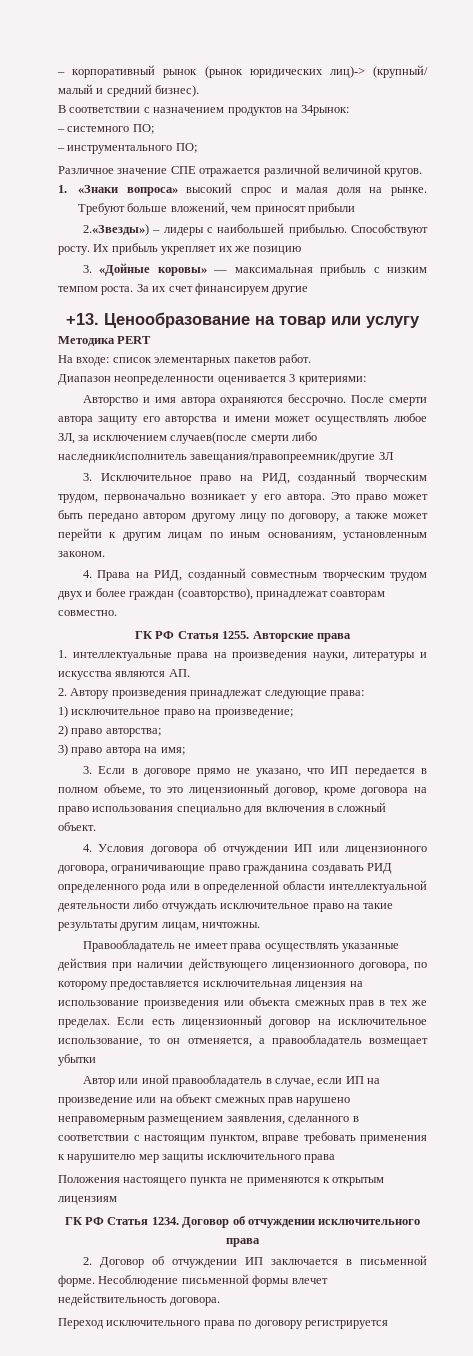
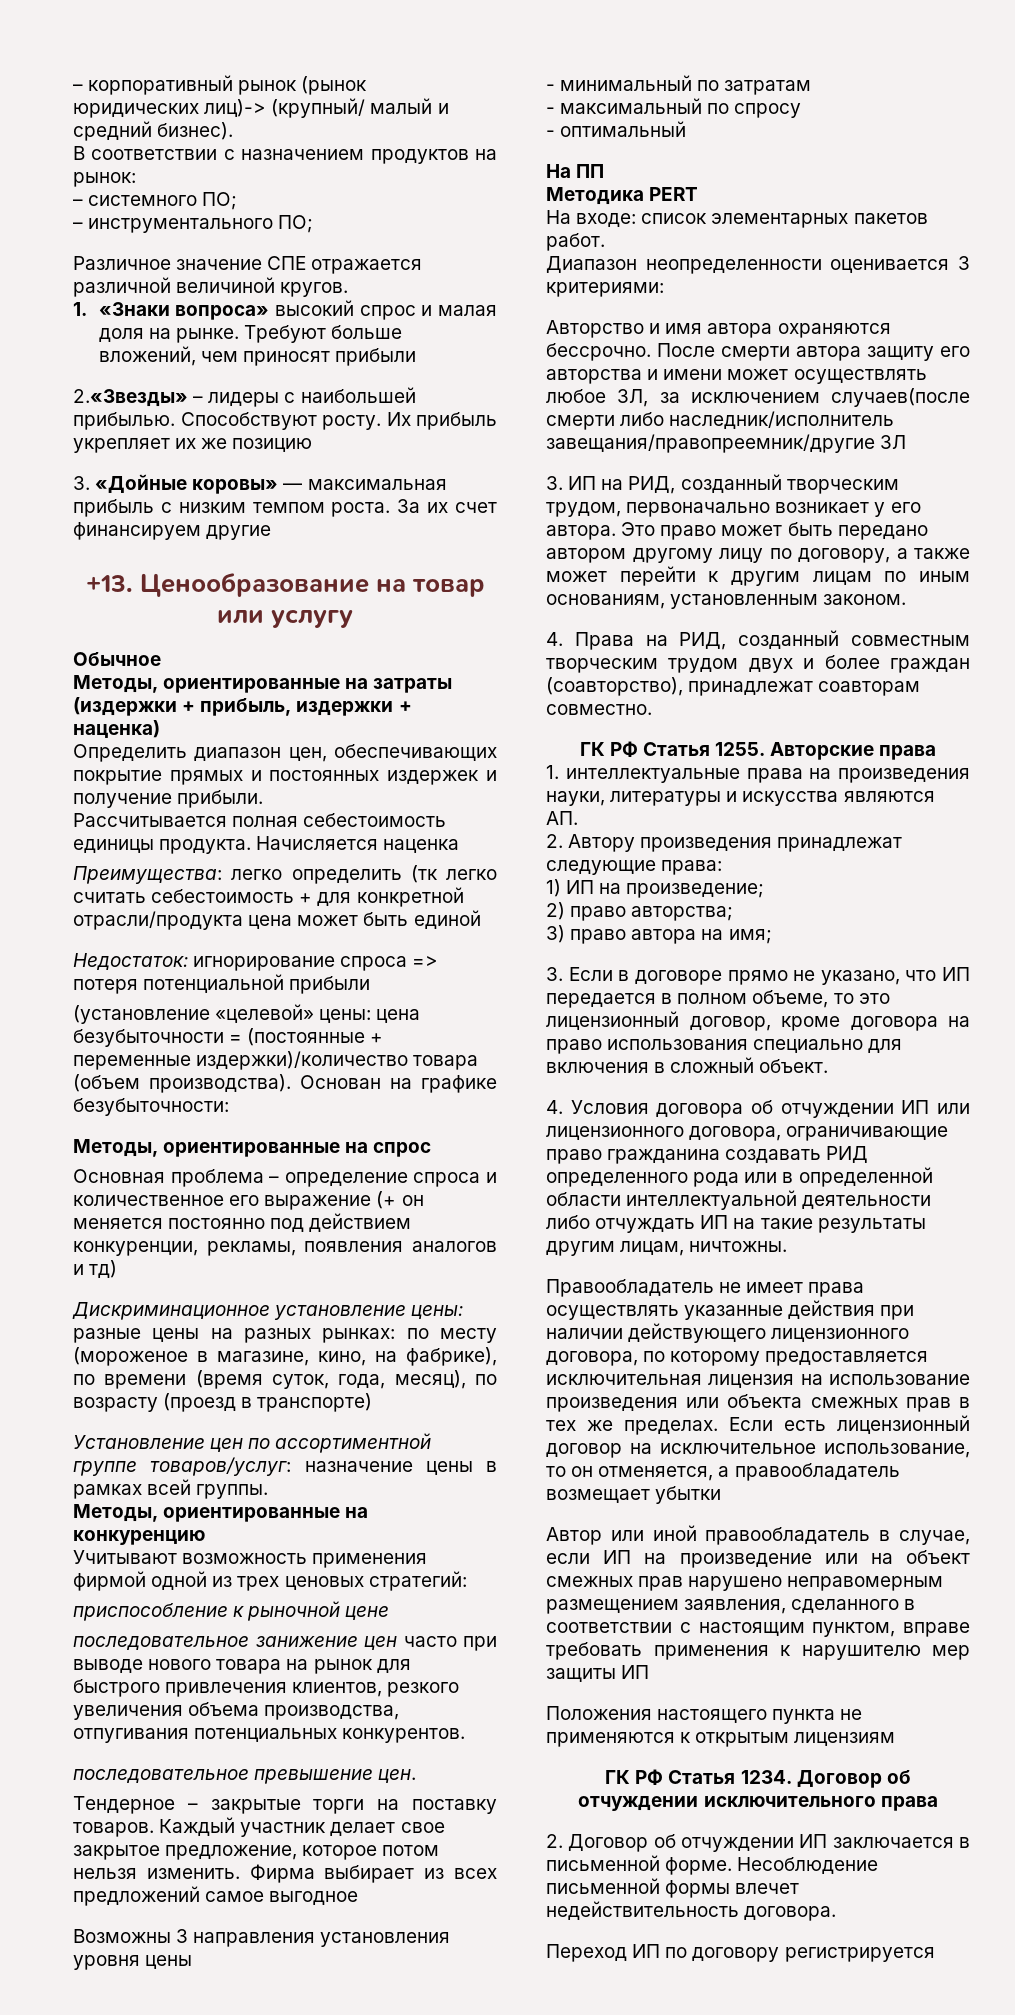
- В соответствии с назначением продуктов на 34рынок:
+ В соответствии с назначением продуктов на рынок:
- 2.«Звезды») – лидеры с наибольшей прибылью.
+ 2.«Звезды» – лидеры с наибольшей прибылью.
+ Обычное
+ Методы, ориентированные на затраты (издержки + прибыль, издержки + наценка)
+ Определить диапазон цен, обеспечивающих покрытие прямых и постоянных издержек и получение прибыли.
+ Рассчитывается полная себестоимость единицы продукта. Начисляется наценка
+ Преимущества: легко определить (тк легко считать себестоимость + для конкретной отрасли/продукта цена может быть единой
+ Недостаток: игнорирование спроса => потеря потенциальной прибыли
+ (установление «целевой» цены: цена безубыточности = (постоянные + переменные издержки)/количество товара (объем производства). Основан на графике безубыточности:
+ Методы, ориентированные на спрос
+ Основная проблема – определение спроса и количественное его выражение (+ он меняется постоянно под действием конкуренции, рекламы, появления аналогов и тд)
+ Дискриминационное установление цены: разные цены на разных рынках: по месту (мороженое в магазине, кино, на фабрике), по времени (время суток, года, месяц), по возрасту (проезд в транспорте)
+ Установление цен по ассортиментной группе товаров/услуг: назначение цены в рамках всей группы.
+ Методы, ориентированные на конкуренцию
+ Учитывают возможность применения фирмой одной из трех ценовых стратегий:
+ приспособление к рыночной цене
+ последовательное занижение цен часто при выводе нового товара на рынок для быстрого привлечения клиентов, резкого увеличения объема производства, отпугивания потенциальных конкурентов.
+ последовательное превышение цен.
+ Тендерное – закрытые торги на поставку товаров. Каждый участник делает свое закрытое предложение, которое потом нельзя изменить. Фирма выбирает из всех предложений самое выгодное
+ Возможны 3 направления установления уровня цены
+ - минимальный по затратам
+ - максимальный по спросу
+ - оптимальный
+ На ПП
- 3. Исключительное право на РИД, созданный творческим трудом, первоначально возникает у его автора.
+ 3. ИП на РИД, созданный творческим трудом, первоначально возникает у его автора.
- 1) исключительное право на произведение;
+ 1) ИП на произведение;
- 4. Условия договора об отчуждении ИП или лицензионного договора, ограничивающие право гражданина создавать РИД определенного рода или в определенной области интеллектуальной деятельности либо отчуждать исключительное право на такие результаты другим лицам, ничтожны.
+ 4. Условия договора об отчуждении ИП или лицензионного договора, ограничивающие право гражданина создавать РИД определенного рода или в определенной области интеллектуальной деятельности либо отчуждать ИП на такие результаты другим лицам, ничтожны.
- Автор или иной правообладатель в случае, если ИП на произведение или на объект смежных прав нарушено неправомерным размещением заявления, сделанного в соответствии с настоящим пунктом, вправе требовать применения к нарушителю мер защиты исключительного права
+ Автор или иной правообладатель в случае, если ИП на произведение или на объект смежных прав нарушено неправомерным размещением заявления, сделанного в соответствии с настоящим пунктом, вправе требовать применения к нарушителю мер защиты ИП
- Переход исключительного права по договору регистрируется
+ Переход ИП по договору регистрируется

